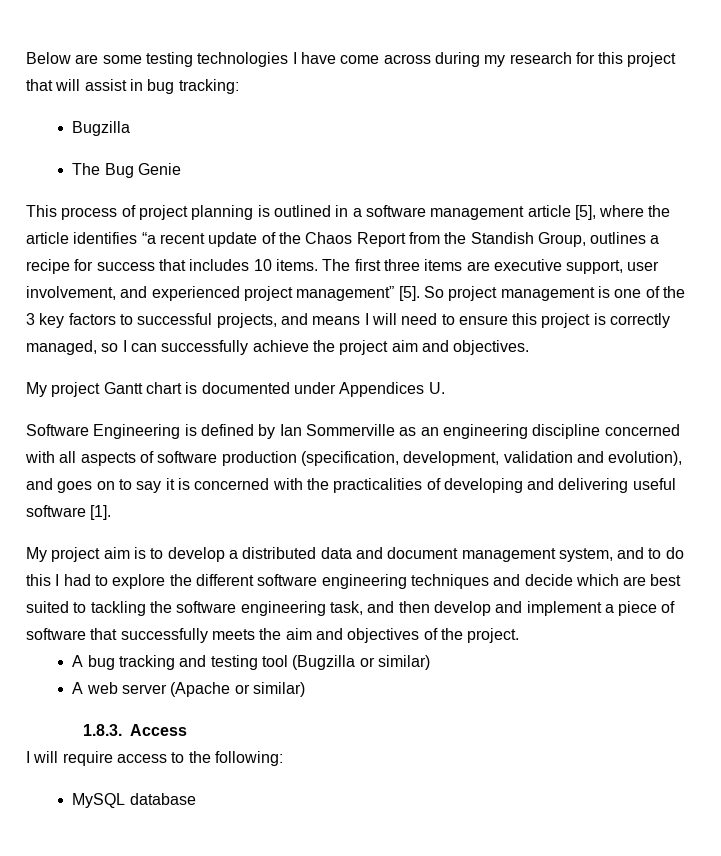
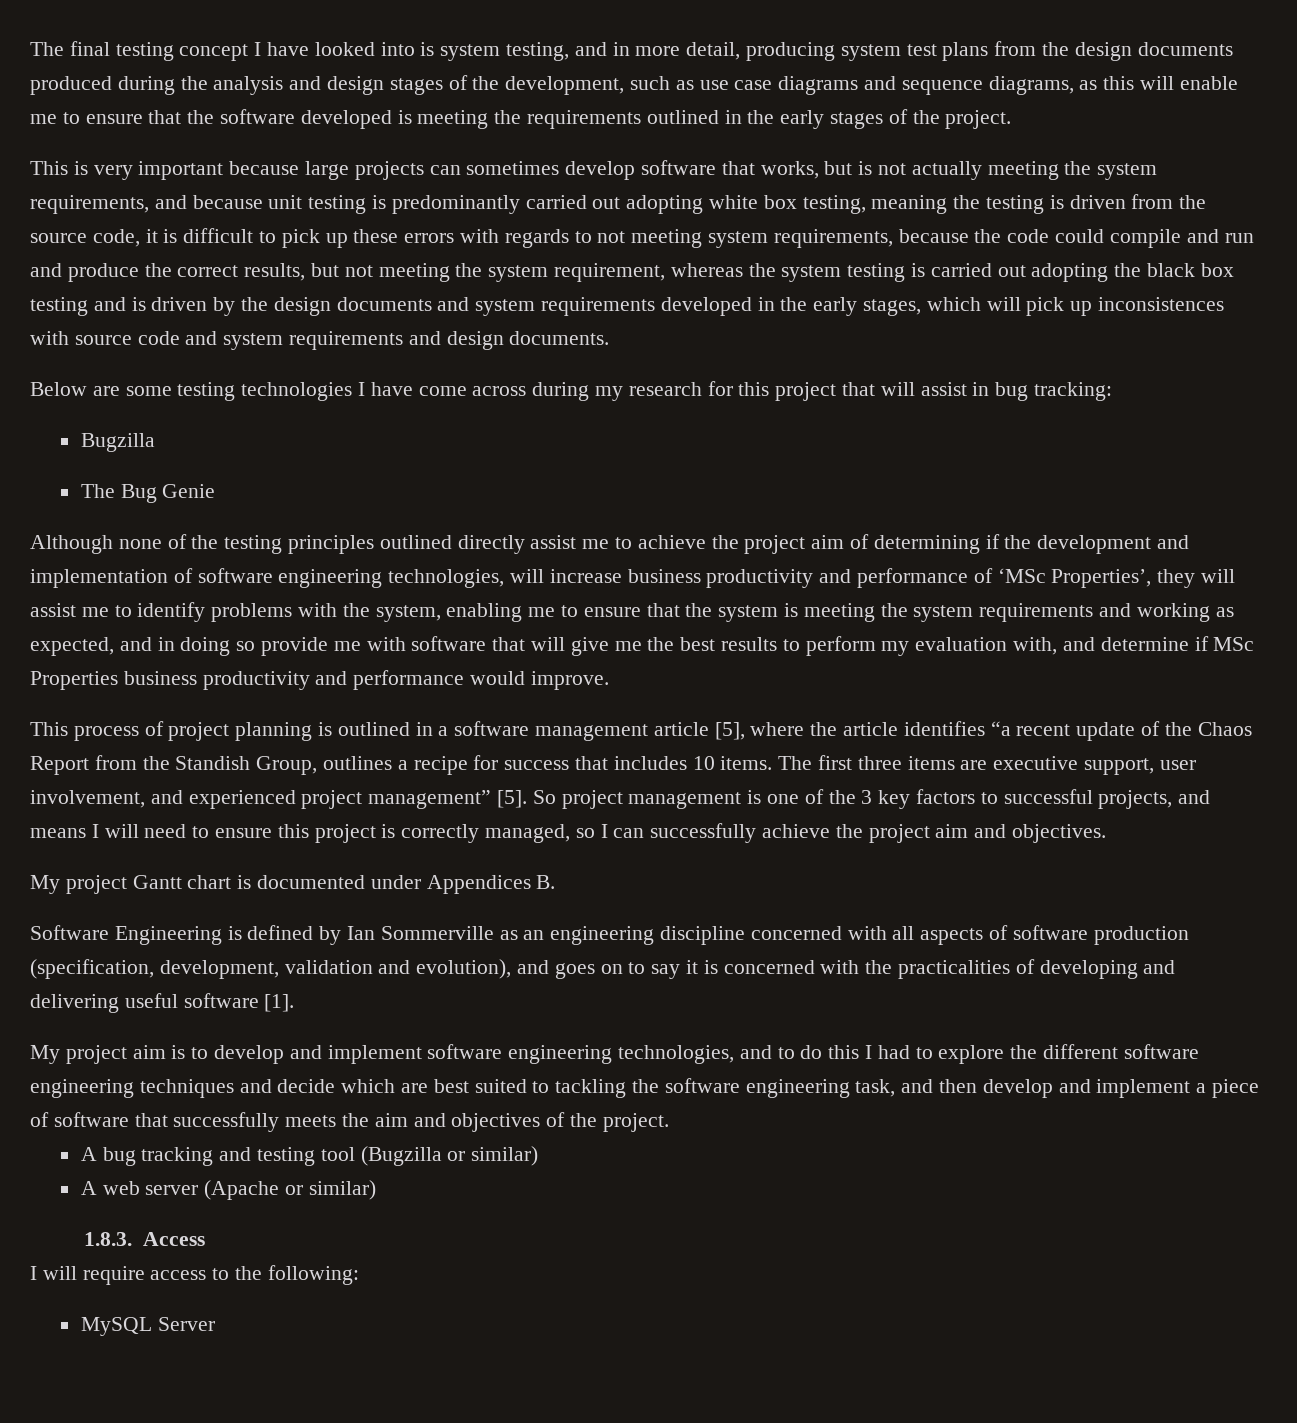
+ The final testing concept I have looked into is system testing, and in more detail, producing system test plans from the design documents produced during the analysis and design stages of the development, such as use case diagrams and sequence diagrams, as this will enable me to ensure that the software developed is meeting the requirements outlined in the early stages of the project.
+ This is very important because large projects can sometimes develop software that works, but is not actually meeting the system requirements, and because unit testing is predominantly carried out adopting white box testing, meaning the testing is driven from the source code, it is difficult to pick up these errors with regards to not meeting system requirements, because the code could compile and run and produce the correct results, but not meeting the system requirement, whereas the system testing is carried out adopting the black box testing and is driven by the design documents and system requirements developed in the early stages, which will pick up inconsistences with source code and system requirements and design documents.
+ Although none of the testing principles outlined directly assist me to achieve the project aim of determining if the development and implementation of software engineering technologies, will increase business productivity and performance of ‘MSc Properties’, they will assist me to identify problems with the system, enabling me to ensure that the system is meeting the system requirements and working as expected, and in doing so provide me with software that will give me the best results to perform my evaluation with, and determine if MSc Properties business productivity and performance would improve.
- My project Gantt chart is documented under Appendices U.
+ My project Gantt chart is documented under Appendices B.
- My project aim is to develop a distributed data and document management system, and to do this I had to explore the different software engineering techniques and decide which are best suited to tackling the software engineering task, and then develop and implement a piece of software that successfully meets the aim and objectives of the project.
+ My project aim is to develop and implement software engineering technologies, and to do this I had to explore the different software engineering techniques and decide which are best suited to tackling the software engineering task, and then develop and implement a piece of software that successfully meets the aim and objectives of the project.
- MySQL database
+ MySQL Server

